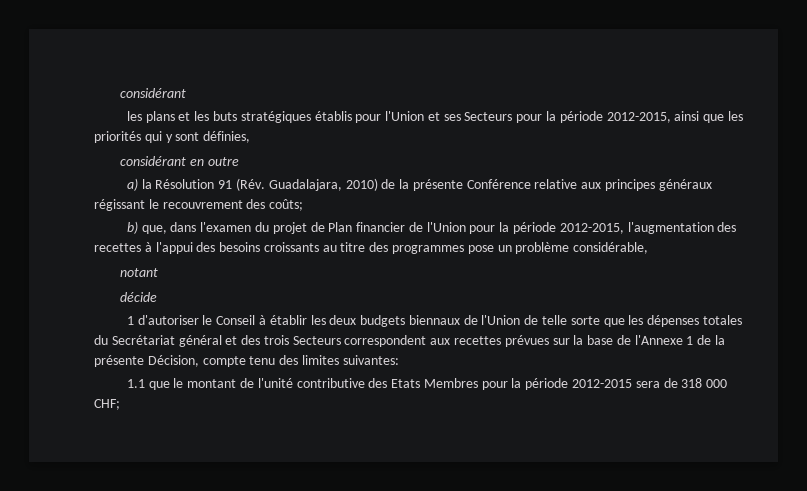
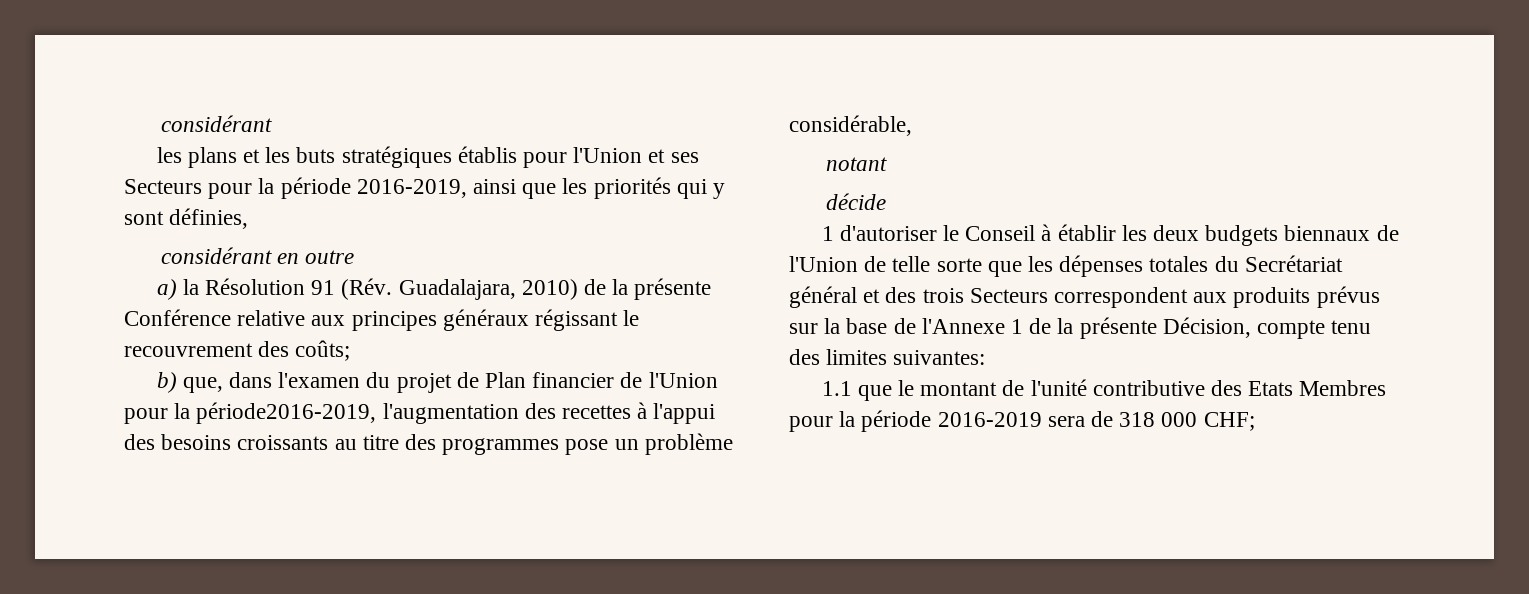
- les plans et les buts stratégiques établis pour l'Union et ses Secteurs pour la période 2012-2015, ainsi que les priorités qui y sont définies,
+ les plans et les buts stratégiques établis pour l'Union et ses Secteurs pour la période 2016-2019, ainsi que les priorités qui y sont définies,
- b) que, dans l'examen du projet de Plan financier de l'Union pour la période 2012-2015, l'augmentation des recettes à l'appui des besoins croissants au titre des programmes pose un problème considérable,
+ b) que, dans l'examen du projet de Plan financier de l'Union pour la période2016-2019, l'augmentation des recettes à l'appui des besoins croissants au titre des programmes pose un problème considérable,
- 1 d'autoriser le Conseil à établir les deux budgets biennaux de l'Union de telle sorte que les dépenses totales du Secrétariat général et des trois Secteurs correspondent aux recettes prévues sur la base de l'Annexe 1 de la présente Décision, compte tenu des limites suivantes:
+ 1 d'autoriser le Conseil à établir les deux budgets biennaux de l'Union de telle sorte que les dépenses totales du Secrétariat général et des trois Secteurs correspondent aux produits prévus sur la base de l'Annexe 1 de la présente Décision, compte tenu des limites suivantes:
- 1.1 que le montant de l'unité contributive des Etats Membres pour la période 2012-2015 sera de 318 000 CHF;
+ 1.1 que le montant de l'unité contributive des Etats Membres pour la période 2016-2019 sera de 318 000 CHF;

